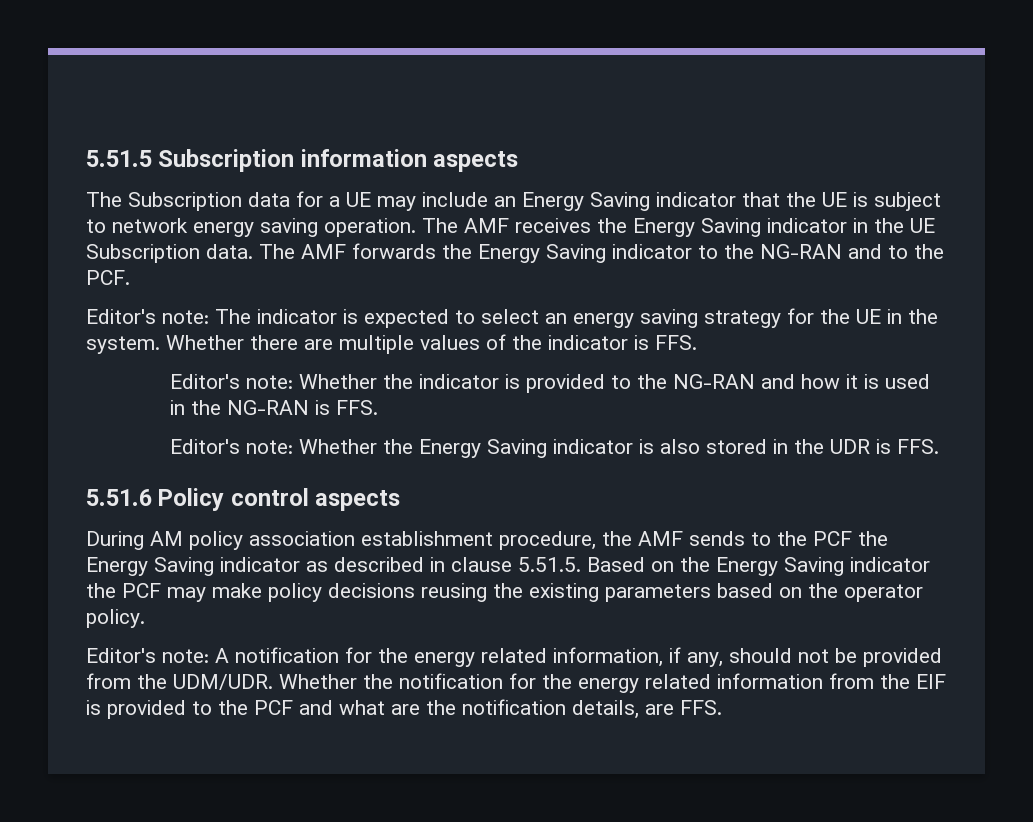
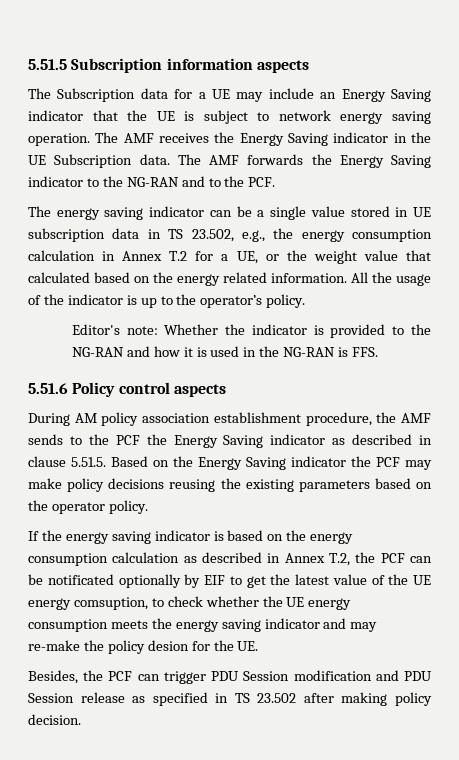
- Editor's note: The indicator is expected to select an energy saving strategy for the UE in the system. Whether there are multiple values of the indicator is FFS.
+ The energy saving indicator can be a single value stored in UE subscription data in TS 23.502, e.g., the energy consumption calculation in Annex T.2 for a UE, or the weight value that calculated based on the energy related information. All the usage of the indicator is up to the operator’s policy.
- Editor's note: Whether the Energy Saving indicator is also stored in the UDR is FFS.
- Editor's note: A notification for the energy related information, if any, should not be provided from the UDM/UDR. Whether the notification for the energy related information from the EIF is provided to the PCF and what are the notification details, are FFS.
+ If the energy saving indicator is based on the energy consumption calculation as described in Annex T.2, the PCF can be notificated optionally by EIF to get the latest value of the UE energy comsuption, to check whether the UE energy consumption meets the energy saving indicator and may re-make the policy desion for the UE.
+ Besides, the PCF can trigger PDU Session modification and PDU Session release as specified in TS 23.502 after making policy decision.

